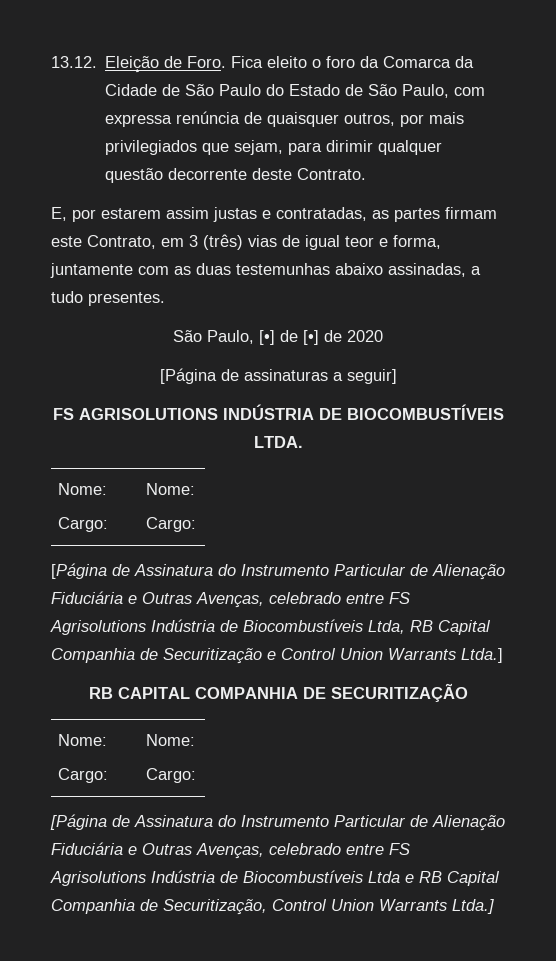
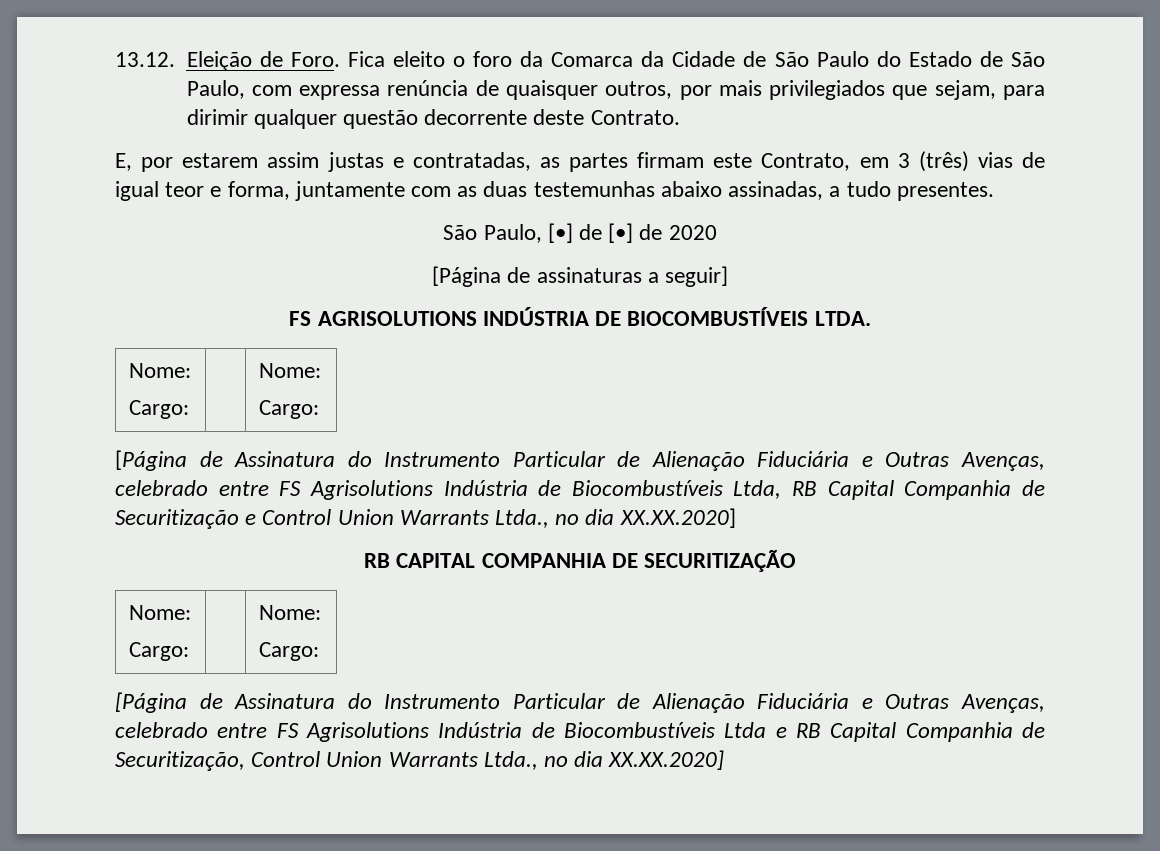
- [Página de Assinatura do Instrumento Particular de Alienação Fiduciária e Outras Avenças, celebrado entre FS Agrisolutions Indústria de Biocombustíveis Ltda, RB Capital Companhia de Securitização e Control Union Warrants Ltda.]
+ [Página de Assinatura do Instrumento Particular de Alienação Fiduciária e Outras Avenças, celebrado entre FS Agrisolutions Indústria de Biocombustíveis Ltda, RB Capital Companhia de Securitização e Control Union Warrants Ltda., no dia XX.XX.2020]
- [Página de Assinatura do Instrumento Particular de Alienação Fiduciária e Outras Avenças, celebrado entre FS Agrisolutions Indústria de Biocombustíveis Ltda e RB Capital Companhia de Securitização, Control Union Warrants Ltda.]
+ [Página de Assinatura do Instrumento Particular de Alienação Fiduciária e Outras Avenças, celebrado entre FS Agrisolutions Indústria de Biocombustíveis Ltda e RB Capital Companhia de Securitização, Control Union Warrants Ltda., no dia XX.XX.2020]

